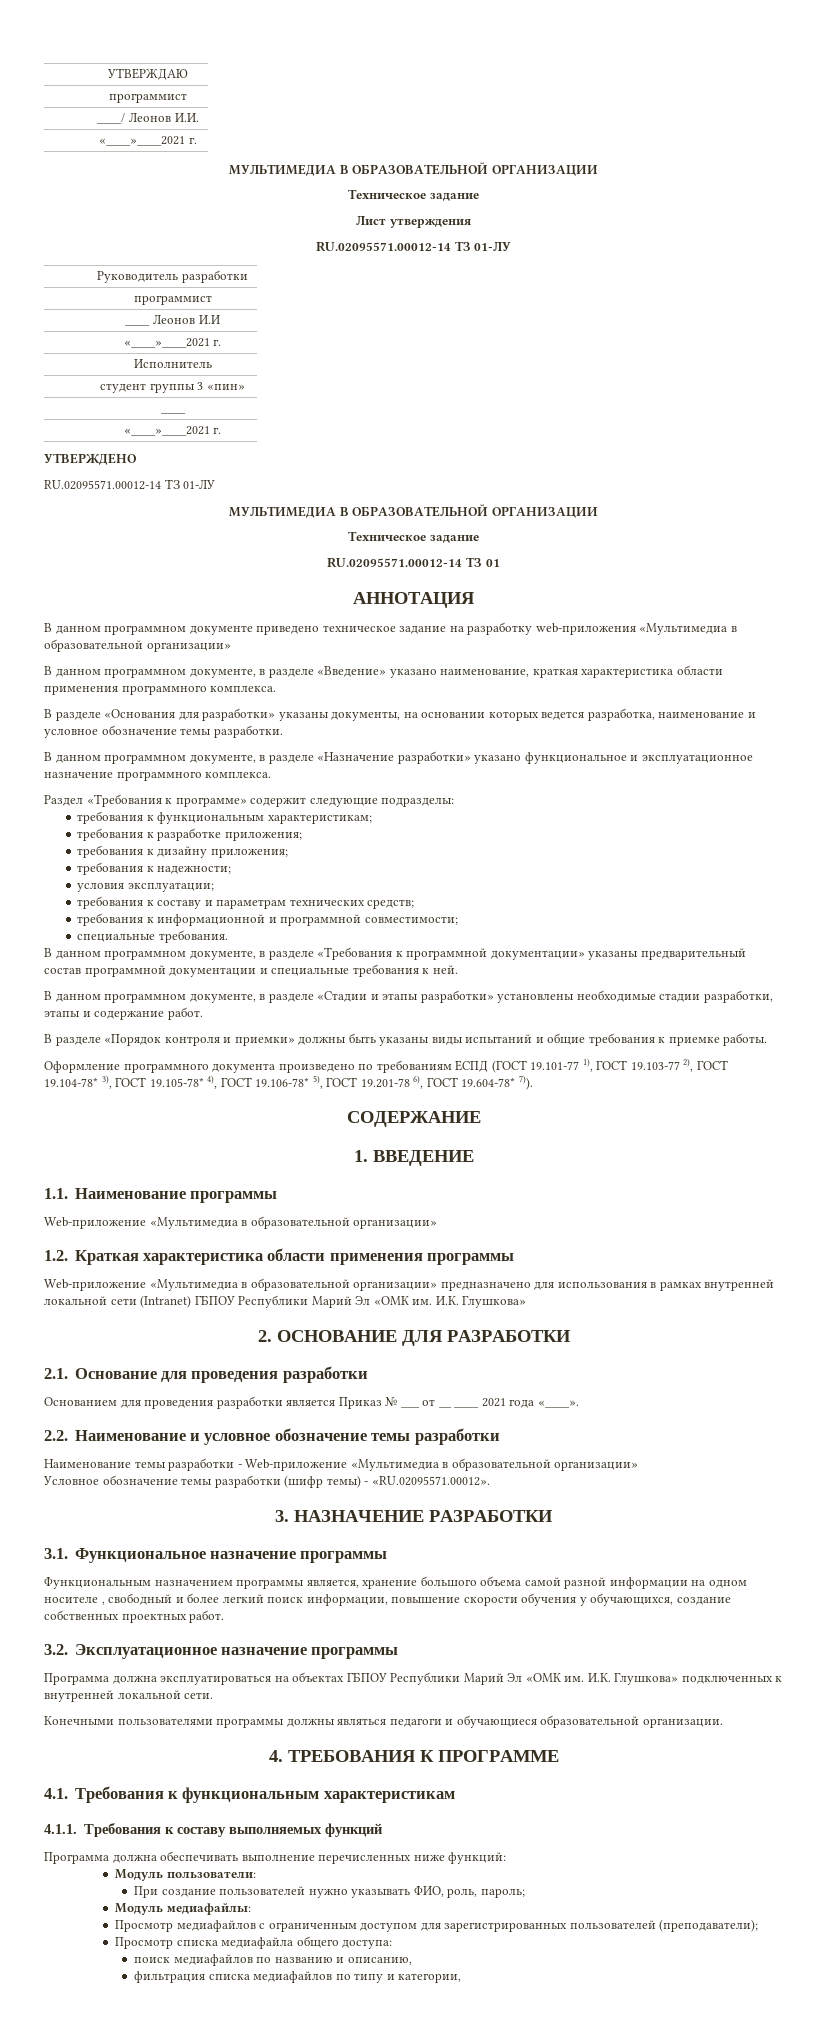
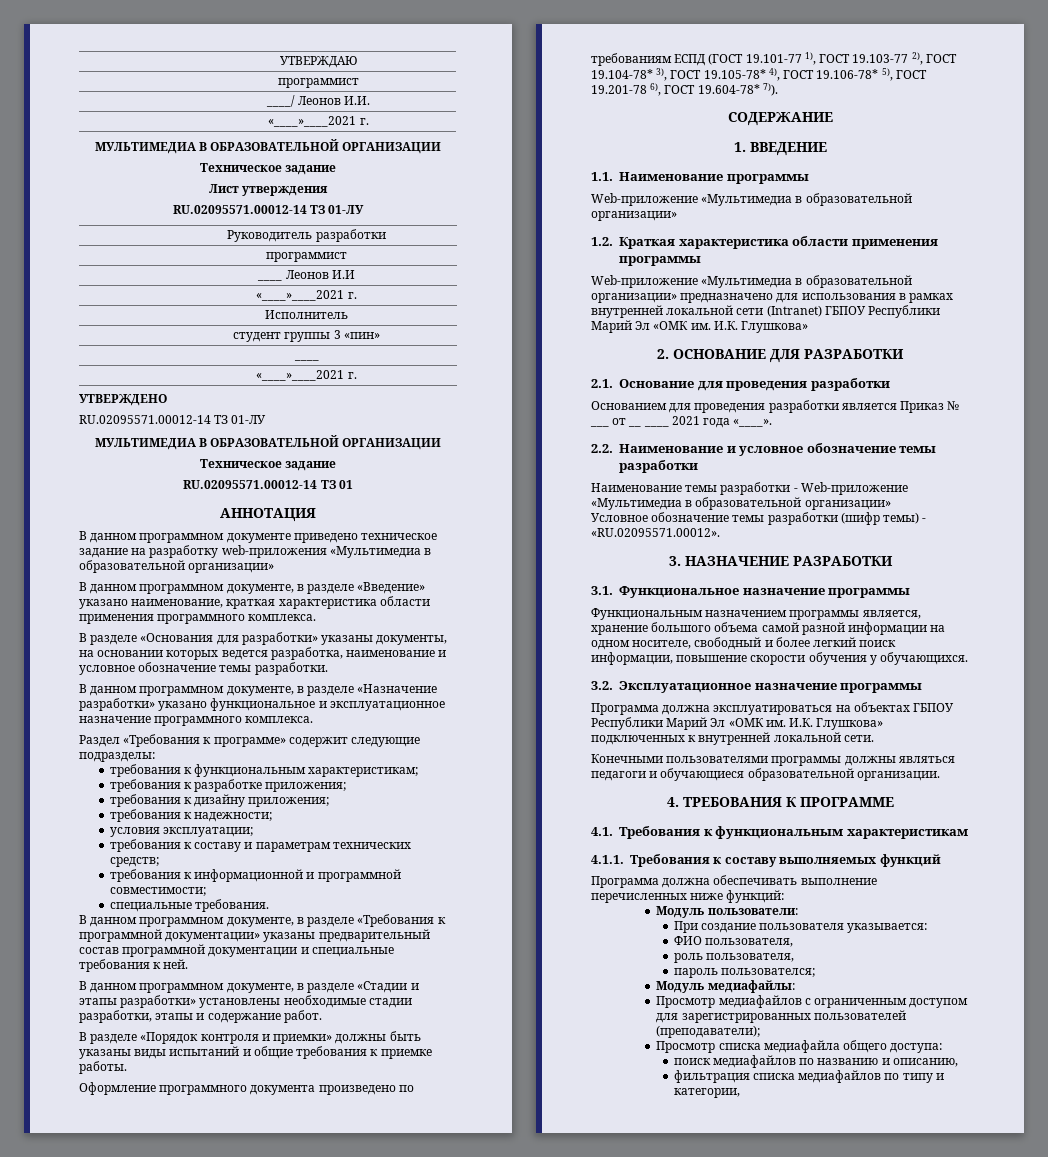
- Функциональным назначением программы является, хранение большого объема самой разной информации на одном носителе , свободный и более легкий поиск информации, повышение скорости обучения у обучающихся, создание собственных проектных работ.
+ Функциональным назначением программы является, хранение большого объема самой разной информации на одном носителе, свободный и более легкий поиск информации, повышение скорости обучения у обучающихся.
- При создание пользователей нужно указывать ФИО, роль, пароль;
+ При создание пользователя указывается:
+ ФИО пользователя,
+ роль пользователя,
+ пароль пользователся;

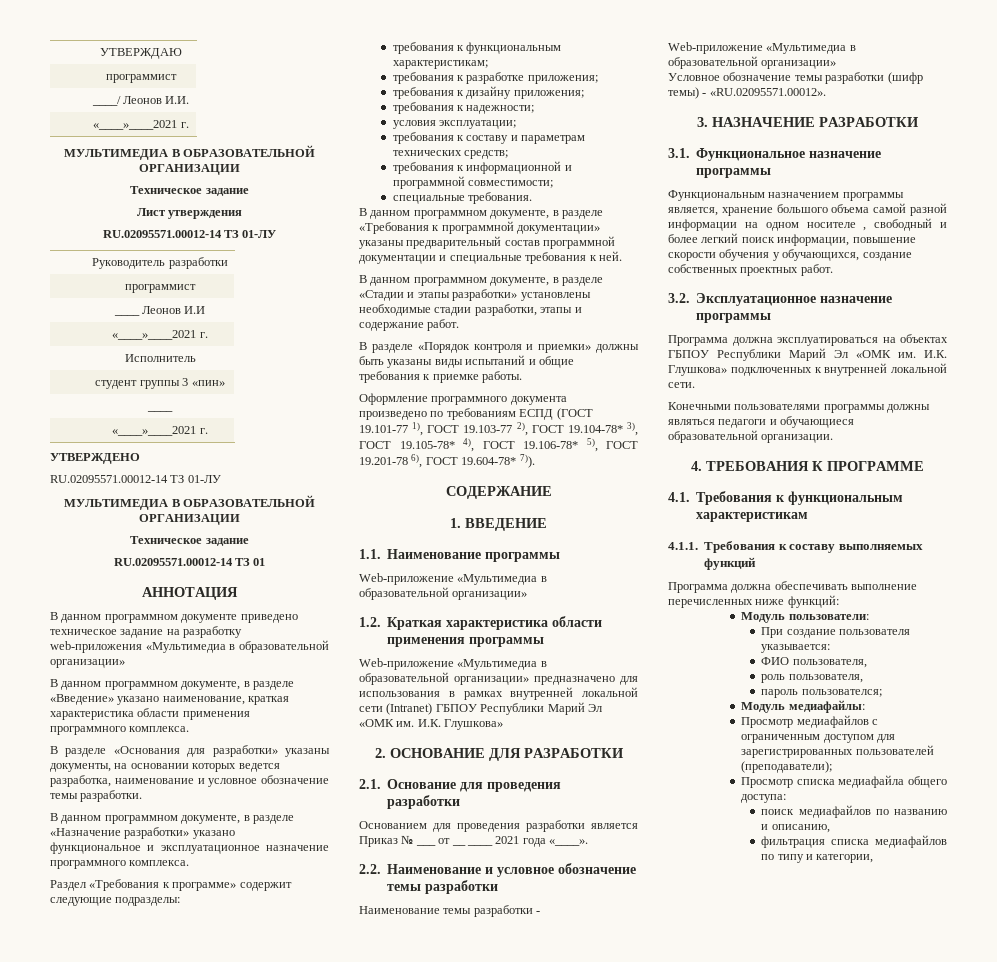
- Функциональным назначением программы является, хранение большого объема самой разной информации на одном носителе, свободный и более легкий поиск информации, повышение скорости обучения у обучающихся.
+ Функциональным назначением программы является, хранение большого объема самой разной информации на одном носителе , свободный и более легкий поиск информации, повышение скорости обучения у обучающихся, создание собственных проектных работ.

